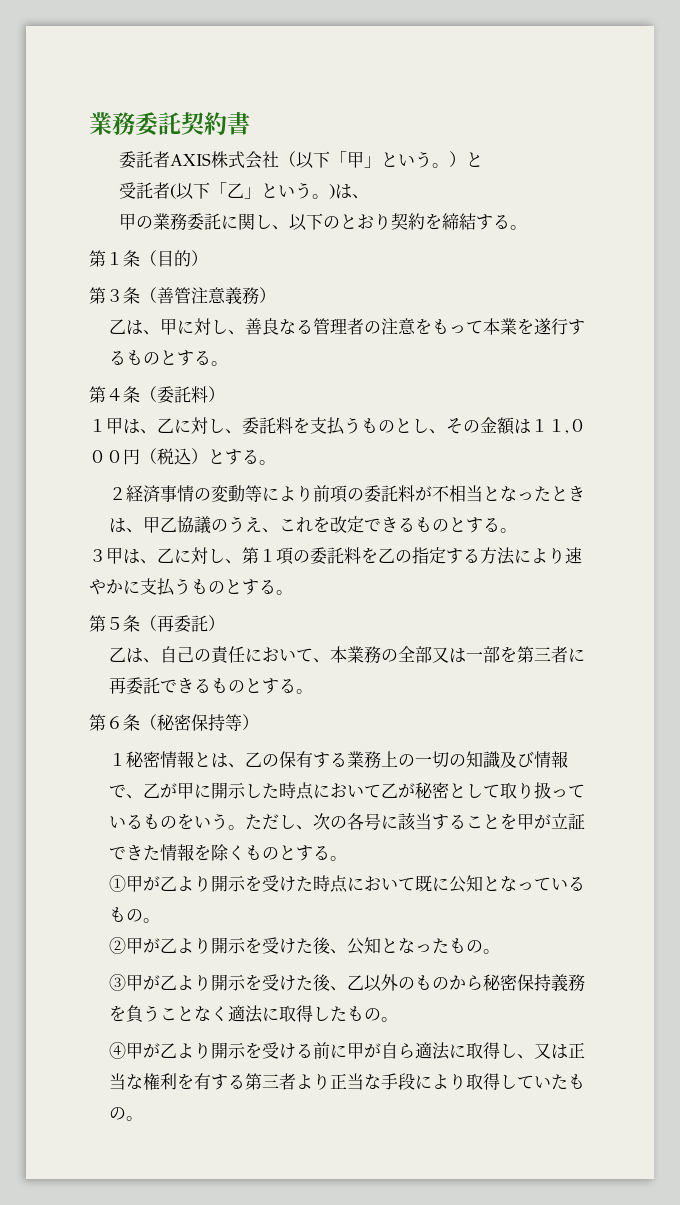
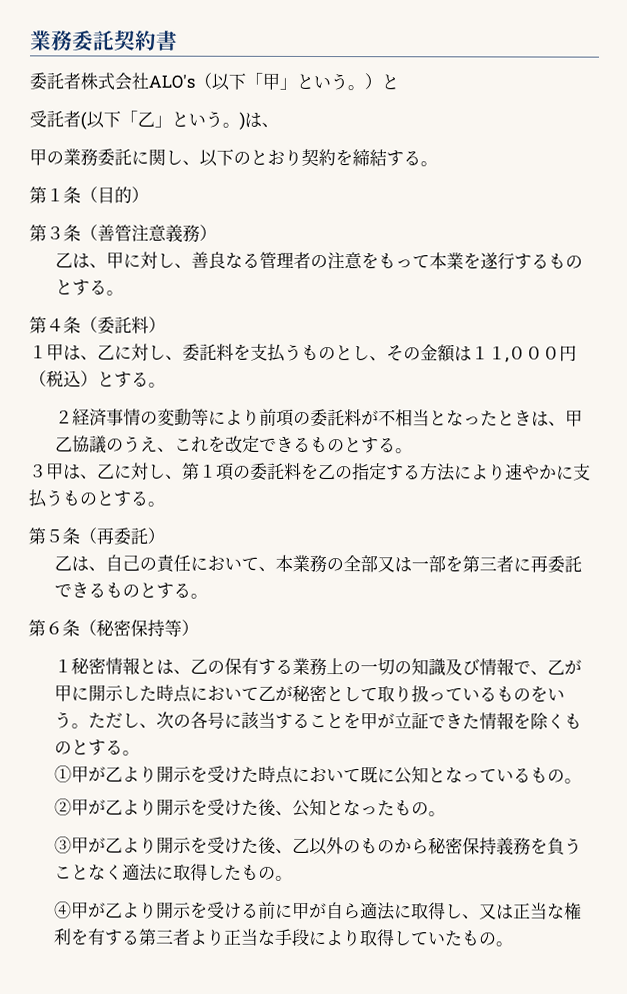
- 委託者AXIS株式会社（以下「甲」という。）と
+ 委託者株式会社ALO's（以下「甲」という。）と

